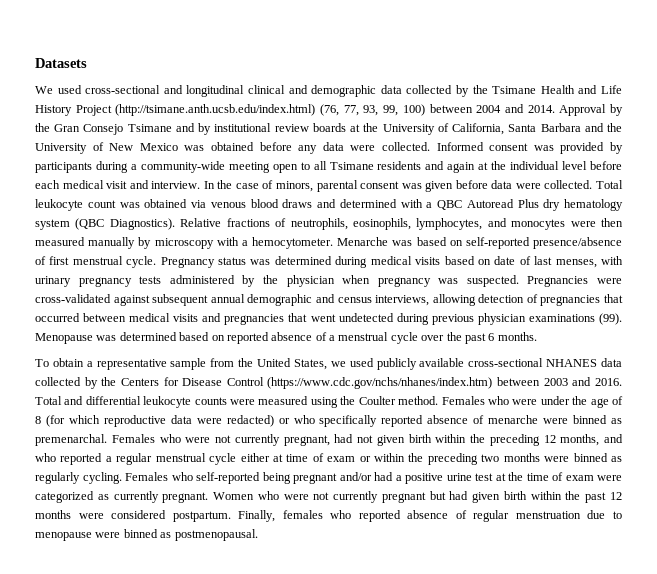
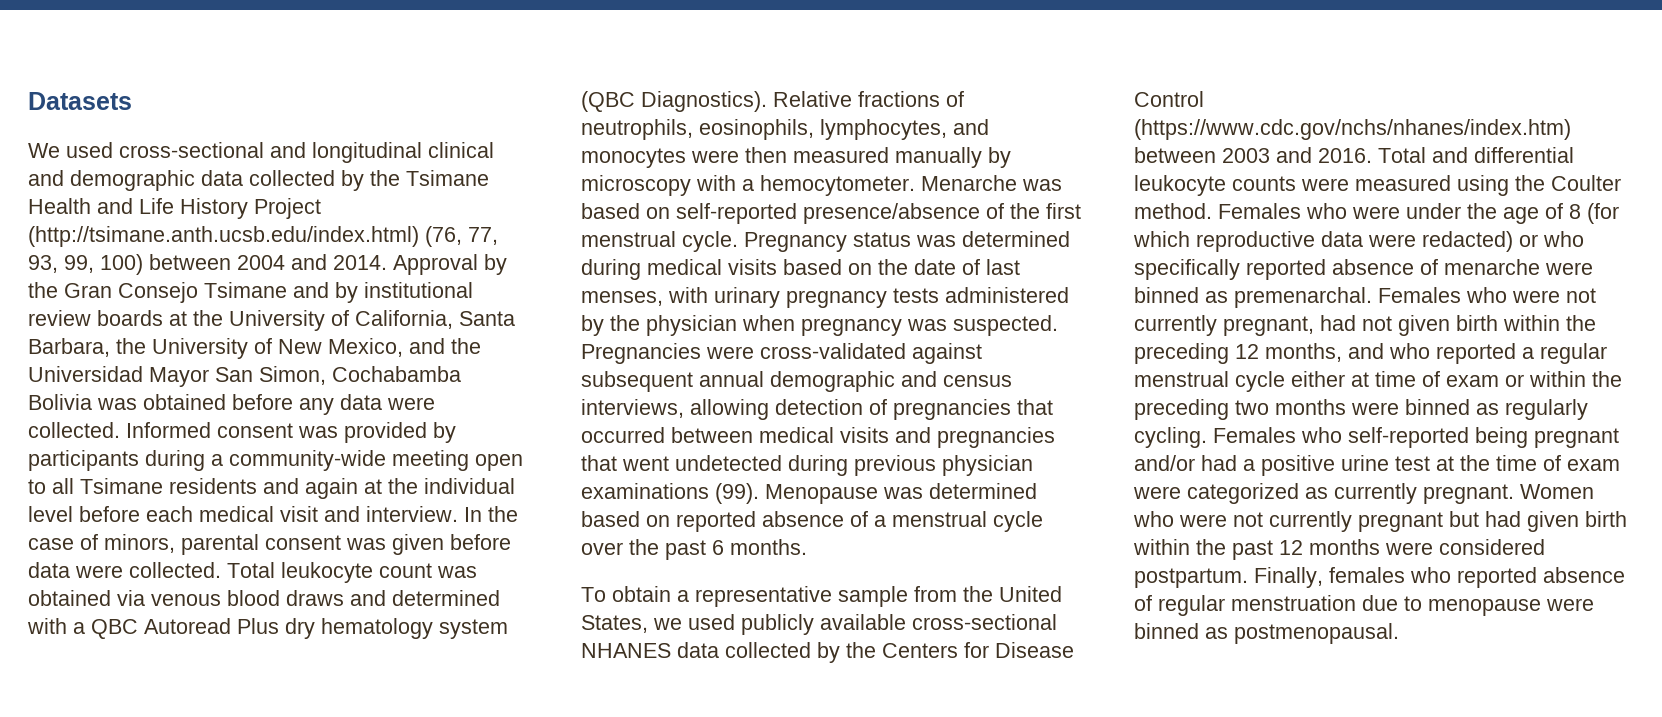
- Approval by the Gran Consejo Tsimane and by institutional review boards at the University of California, Santa Barbara and the University of New Mexico was obtained before any data were collected.
+ Approval by the Gran Consejo Tsimane and by institutional review boards at the University of California, Santa Barbara, the University of New Mexico, and the Universidad Mayor San Simon, Cochabamba Bolivia was obtained before any data were collected.
- Menarche was based on self-reported presence/absence of first menstrual cycle.
+ Menarche was based on self-reported presence/absence of the first menstrual cycle.
- Pregnancy status was determined during medical visits based on date of last menses, with urinary pregnancy tests administered by the physician when pregnancy was suspected.
+ Pregnancy status was determined during medical visits based on the date of last menses, with urinary pregnancy tests administered by the physician when pregnancy was suspected.

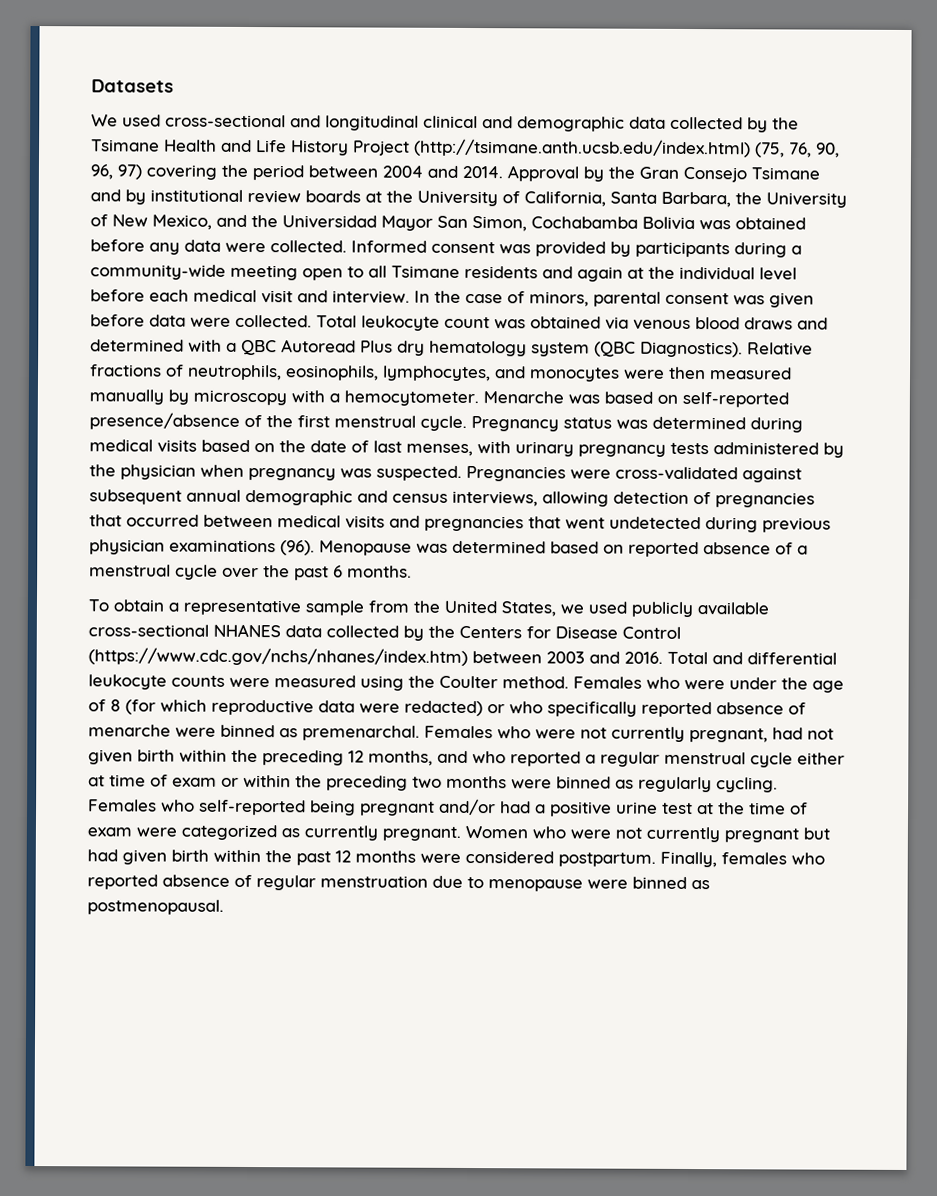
- We used cross-sectional and longitudinal clinical and demographic data collected by the Tsimane Health and Life History Project (http://tsimane.anth.ucsb.edu/index.html) (76, 77, 93, 99, 100) between 2004 and 2014.
+ We used cross-sectional and longitudinal clinical and demographic data collected by the Tsimane Health and Life History Project (http://tsimane.anth.ucsb.edu/index.html) (75, 76, 90, 96, 97) covering the period between 2004 and 2014.
- Pregnancies were cross-validated against subsequent annual demographic and census interviews, allowing detection of pregnancies that occurred between medical visits and pregnancies that went undetected during previous physician examinations (99).
+ Pregnancies were cross-validated against subsequent annual demographic and census interviews, allowing detection of pregnancies that occurred between medical visits and pregnancies that went undetected during previous physician examinations (96).

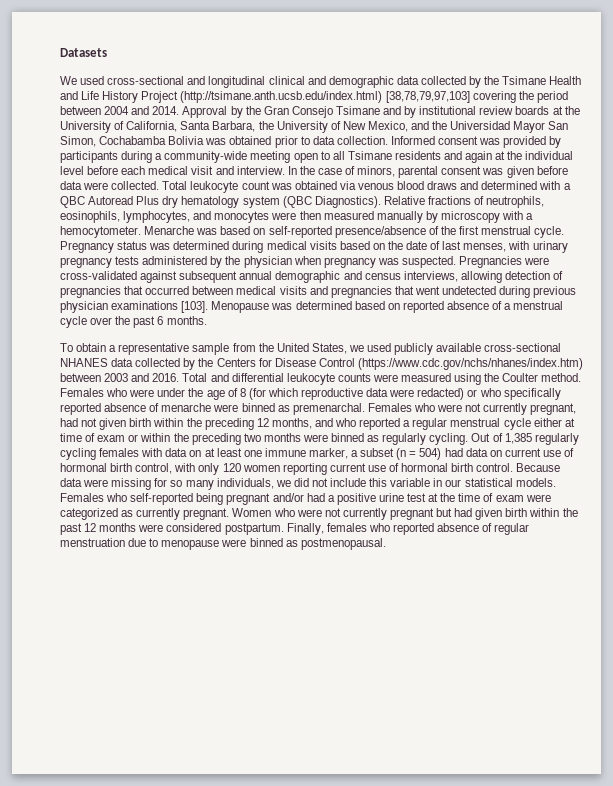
- We used cross-sectional and longitudinal clinical and demographic data collected by the Tsimane Health and Life History Project (http://tsimane.anth.ucsb.edu/index.html) (75, 76, 90, 96, 97) covering the period between 2004 and 2014.
+ We used cross-sectional and longitudinal clinical and demographic data collected by the Tsimane Health and Life History Project (http://tsimane.anth.ucsb.edu/index.html) [38,78,79,97,103] covering the period between 2004 and 2014.
- Approval by the Gran Consejo Tsimane and by institutional review boards at the University of California, Santa Barbara, the University of New Mexico, and the Universidad Mayor San Simon, Cochabamba Bolivia was obtained before any data were collected.
+ Approval by the Gran Consejo Tsimane and by institutional review boards at the University of California, Santa Barbara, the University of New Mexico, and the Universidad Mayor San Simon, Cochabamba Bolivia was obtained prior to data collection.
- Pregnancies were cross-validated against subsequent annual demographic and census interviews, allowing detection of pregnancies that occurred between medical visits and pregnancies that went undetected during previous physician examinations (96).
+ Pregnancies were cross-validated against subsequent annual demographic and census interviews, allowing detection of pregnancies that occurred between medical visits and pregnancies that went undetected during previous physician examinations [103].
+ Out of 1,385 regularly cycling females with data on at least one immune marker, a subset (n = 504) had data on current use of hormonal birth control, with only 120 women reporting current use of hormonal birth control. Because data were missing for so many individuals, we did not include this variable in our statistical models.

